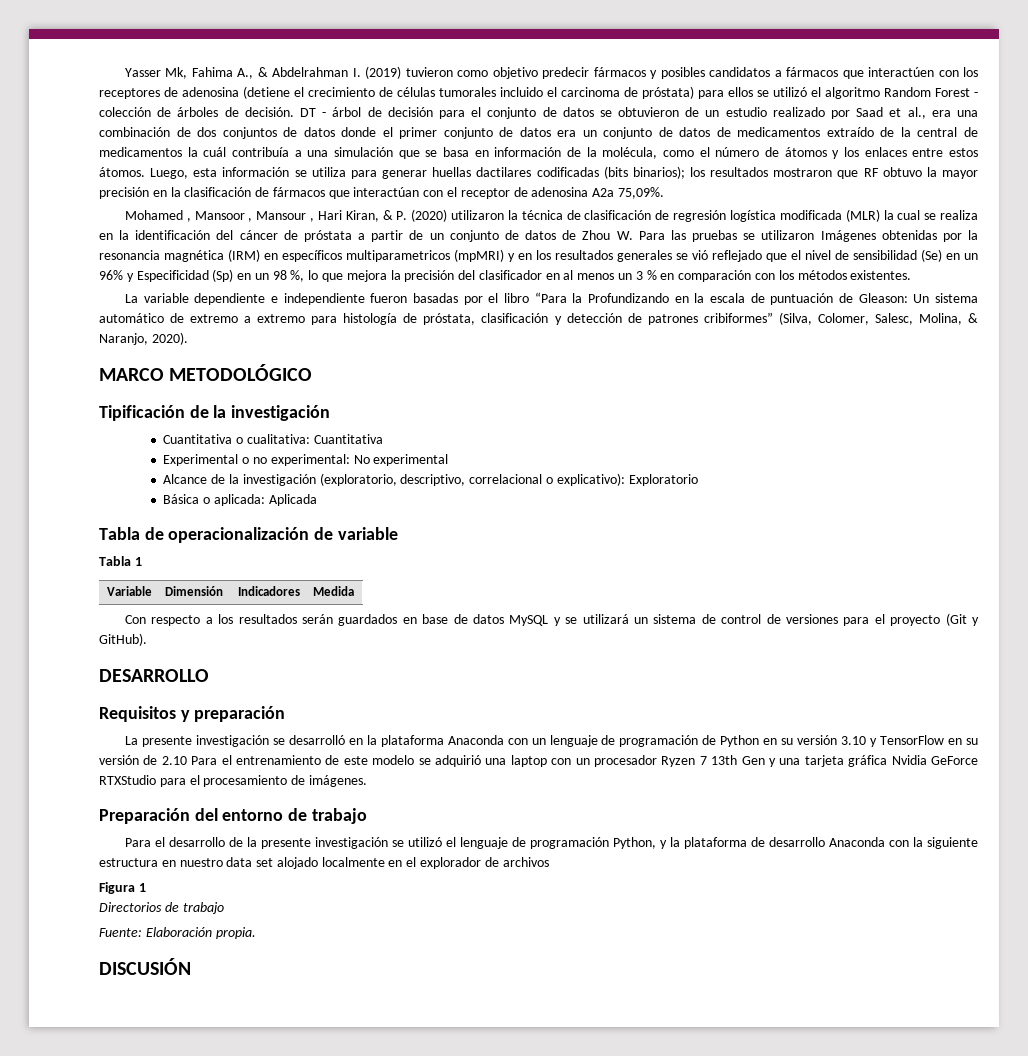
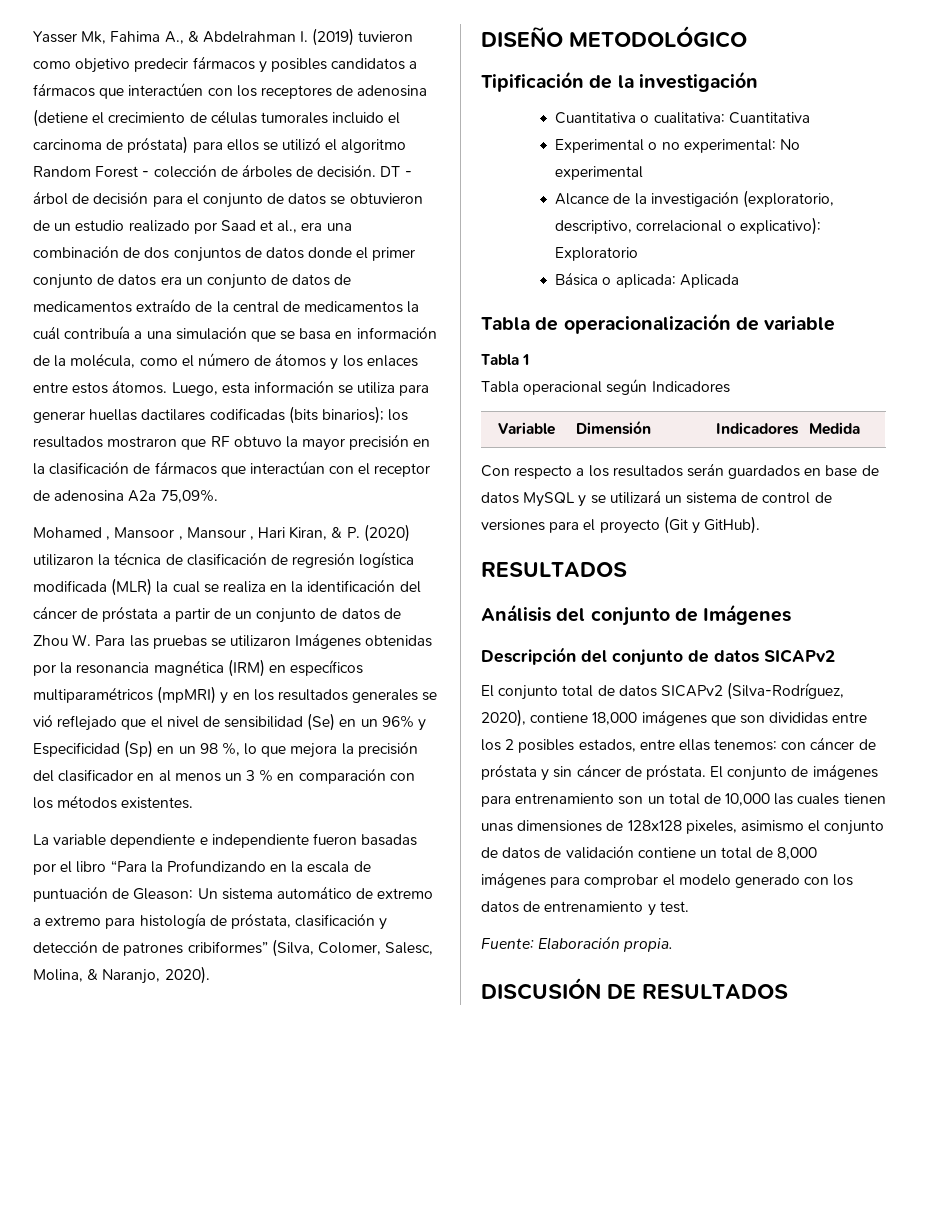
- Mohamed , Mansoor , Mansour , Hari Kiran, & P. (2020) utilizaron la técnica de clasificación de regresión logística modificada (MLR) la cual se realiza en la identificación del cáncer de próstata a partir de un conjunto de datos de Zhou W. Para las pruebas se utilizaron Imágenes obtenidas por la resonancia magnética (IRM) en específicos multiparametricos (mpMRI) y en los resultados generales se vió reflejado que el nivel de sensibilidad (Se) en un 96% y Especificidad (Sp) en un 98 %, lo que mejora la precisión del clasificador en al menos un 3 % en comparación con los métodos existentes.
+ Mohamed , Mansoor , Mansour , Hari Kiran, & P. (2020) utilizaron la técnica de clasificación de regresión logística modificada (MLR) la cual se realiza en la identificación del cáncer de próstata a partir de un conjunto de datos de Zhou W. Para las pruebas se utilizaron Imágenes obtenidas por la resonancia magnética (IRM) en específicos multiparamétricos (mpMRI) y en los resultados generales se vió reflejado que el nivel de sensibilidad (Se) en un 96% y Especificidad (Sp) en un 98 %, lo que mejora la precisión del clasificador en al menos un 3 % en comparación con los métodos existentes.
- MARCO METODOLÓGICO
+ DISEÑO METODOLÓGICO
+ Tabla operacional según Indicadores
  Con respecto a los resultados serán guardados en base de datos MySQL y se utilizará un sistema de control de versiones para el proyecto (Git y GitHub).
- DESARROLLO
- Requisitos y preparación
- La presente investigación se desarrolló en la plataforma Anaconda con un lenguaje de programación de Python en su versión 3.10 y TensorFlow en su versión de 2.10 Para el entrenamiento de este modelo se adquirió una laptop con un procesador Ryzen 7 13th Gen y una tarjeta gráfica Nvidia GeForce RTXStudio para el procesamiento de imágenes.
- Preparación del entorno de trabajo
- Para el desarrollo de la presente investigación se utilizó el lenguaje de programación Python, y la plataforma de desarrollo Anaconda con la siguiente estructura en nuestro data set alojado localmente en el explorador de archivos
- Figura 1
- Directorios de trabajo
+ RESULTADOS
+ Análisis del conjunto de Imágenes
+ Descripción del conjunto de datos SICAPv2
+ El conjunto total de datos SICAPv2 (Silva-Rodríguez, 2020), contiene 18,000 imágenes que son divididas entre los 2 posibles estados, entre ellas tenemos: con cáncer de próstata y sin cáncer de próstata. El conjunto de imágenes para entrenamiento son un total de 10,000 las cuales tienen unas dimensiones de 128x128 pixeles, asimismo el conjunto de datos de validación contiene un total de 8,000 imágenes para comprobar el modelo generado con los datos de entrenamiento y test.
- DISCUSIÓN
+ DISCUSIÓN DE RESULTADOS

